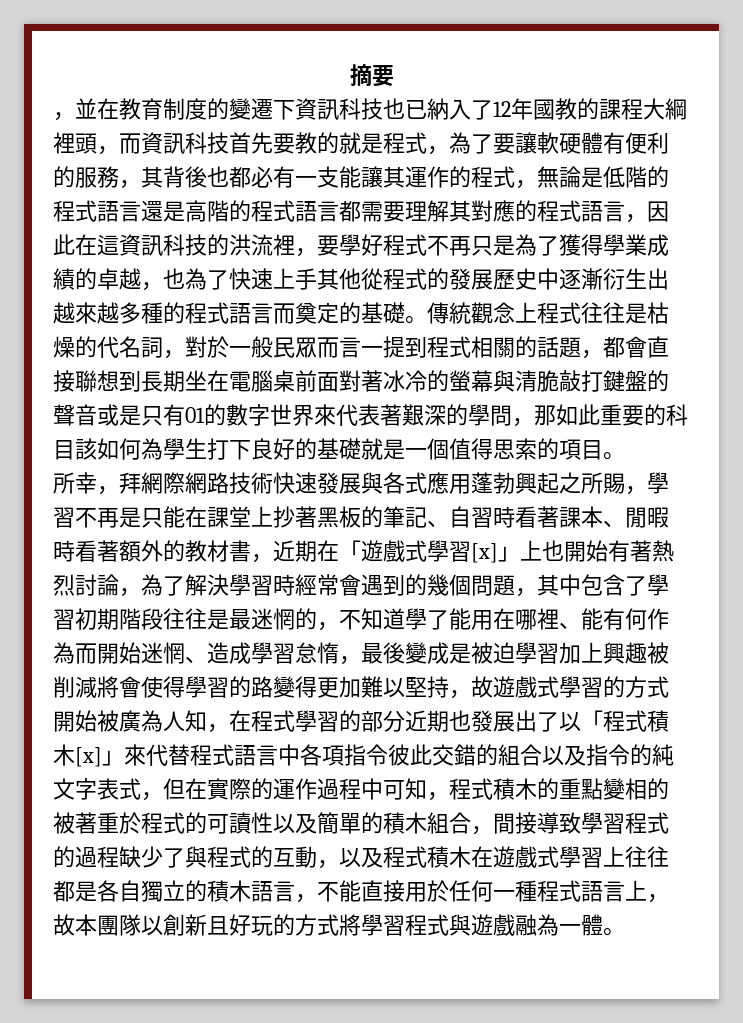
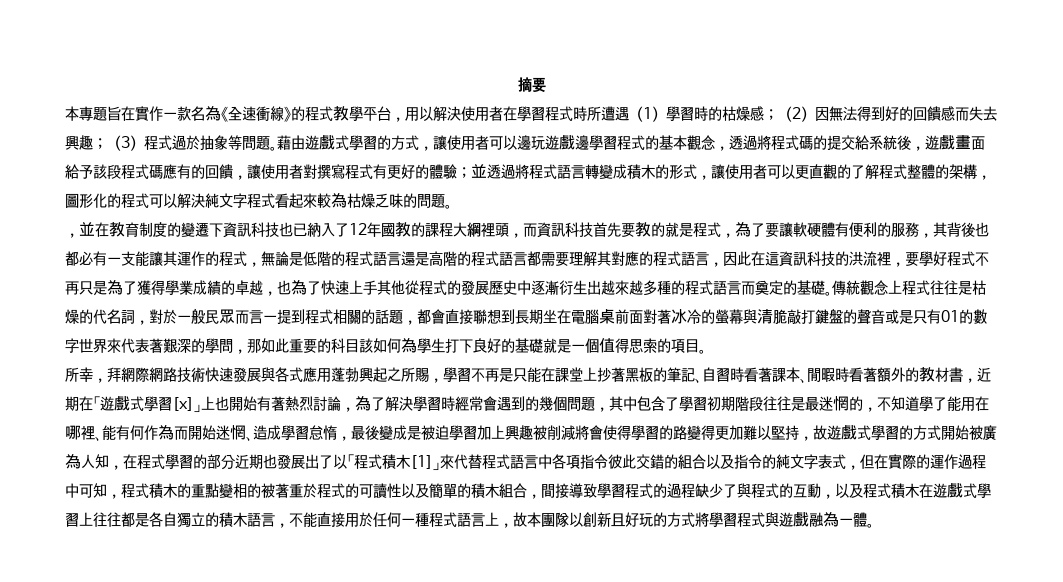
+ 本專題旨在實作一款名為《全速衝線》的程式教學平台，用以解決使用者在學習程式時所遭遇（1）學習時的枯燥感；（2）因無法得到好的回饋感而失去興趣；（3）程式過於抽象等問題。藉由遊戲式學習的方式，讓使用者可以邊玩遊戲邊學習程式的基本觀念，透過將程式碼的提交給系統後，遊戲畫面給予該段程式碼應有的回饋，讓使用者對撰寫程式有更好的體驗；並透過將程式語言轉變成積木的形式，讓使用者可以更直觀的了解程式整體的架構，圖形化的程式可以解決純文字程式看起來較為枯燥乏味的問題。
- 所幸，拜網際網路技術快速發展與各式應用蓬勃興起之所賜，學習不再是只能在課堂上抄著黑板的筆記、自習時看著課本、閒暇時看著額外的教材書，近期在「遊戲式學習[x]」上也開始有著熱烈討論，為了解決學習時經常會遇到的幾個問題，其中包含了學習初期階段往往是最迷惘的，不知道學了能用在哪裡、能有何作為而開始迷惘、造成學習怠惰，最後變成是被迫學習加上興趣被削減將會使得學習的路變得更加難以堅持，故遊戲式學習的方式開始被廣為人知，在程式學習的部分近期也發展出了以「程式積木[x]」來代替程式語言中各項指令彼此交錯的組合以及指令的純文字表式，但在實際的運作過程中可知，程式積木的重點變相的被著重於程式的可讀性以及簡單的積木組合，間接導致學習程式的過程缺少了與程式的互動，以及程式積木在遊戲式學習上往往都是各自獨立的積木語言，不能直接用於任何一種程式語言上，故本團隊以創新且好玩的方式將學習程式與遊戲融為一體。
+ 所幸，拜網際網路技術快速發展與各式應用蓬勃興起之所賜，學習不再是只能在課堂上抄著黑板的筆記、自習時看著課本、閒暇時看著額外的教材書，近期在「遊戲式學習[x]」上也開始有著熱烈討論，為了解決學習時經常會遇到的幾個問題，其中包含了學習初期階段往往是最迷惘的，不知道學了能用在哪裡、能有何作為而開始迷惘、造成學習怠惰，最後變成是被迫學習加上興趣被削減將會使得學習的路變得更加難以堅持，故遊戲式學習的方式開始被廣為人知，在程式學習的部分近期也發展出了以「程式積木[1]」來代替程式語言中各項指令彼此交錯的組合以及指令的純文字表式，但在實際的運作過程中可知，程式積木的重點變相的被著重於程式的可讀性以及簡單的積木組合，間接導致學習程式的過程缺少了與程式的互動，以及程式積木在遊戲式學習上往往都是各自獨立的積木語言，不能直接用於任何一種程式語言上，故本團隊以創新且好玩的方式將學習程式與遊戲融為一體。

